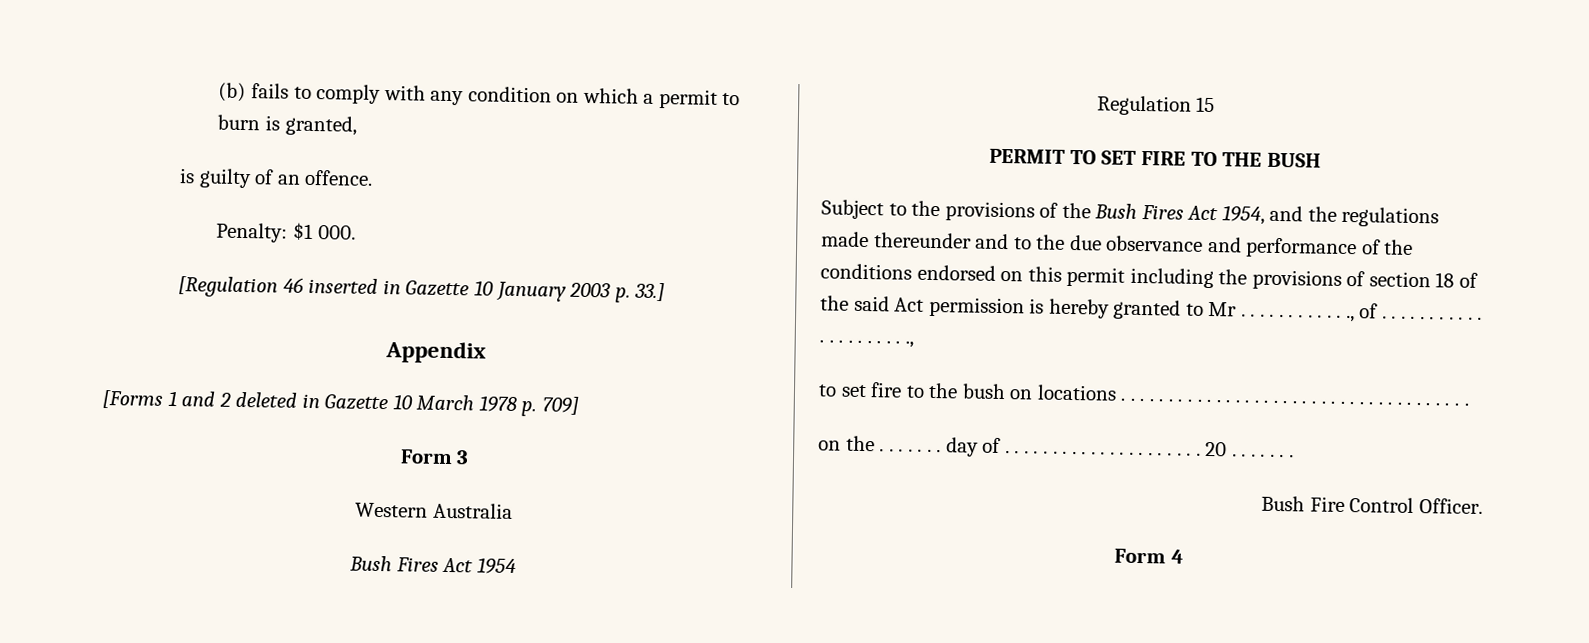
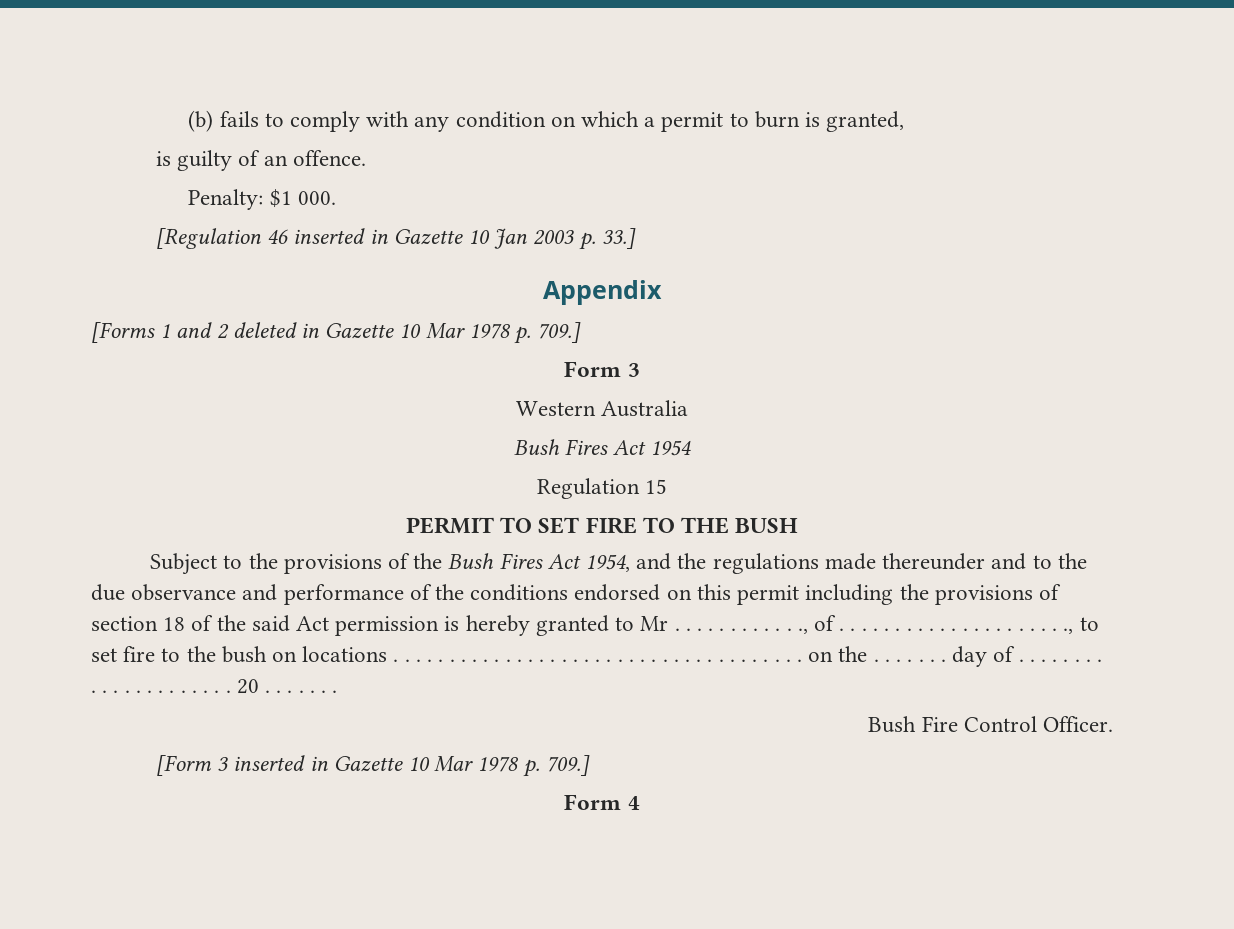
- [Regulation 46 inserted in Gazette 10 January 2003 p. 33.]
+ [Regulation 46 inserted in Gazette 10 Jan 2003 p. 33.]
- [Forms 1 and 2 deleted in Gazette 10 March 1978 p. 709]
+ [Forms 1 and 2 deleted in Gazette 10 Mar 1978 p. 709.]
- Subject to the provisions of the Bush Fires Act 1954, and the regulations made thereunder and to the due observance and performance of the conditions endorsed on this permit including the provisions of section 18 of the said Act permission is hereby granted to Mr . . . . . . . . . . . ., of . . . . . . . . . . . . . . . . . . . . .,
- to set fire to the bush on locations . . . . . . . . . . . . . . . . . . . . . . . . . . . . . . . . . . . . .
- on the . . . . . . . day of . . . . . . . . . . . . . . . . . . . . .
+ Subject to the provisions of the Bush Fires Act 1954, and the regulations made thereunder and to the due observance and performance of the conditions endorsed on this permit including the provisions of section 18 of the said Act permission is hereby granted to Mr . . . . . . . . . . . ., of . . . . . . . . . . . . . . . . . . . . ., to set fire to the bush on locations . . . . . . . . . . . . . . . . . . . . . . . . . . . . . . . . . . . . . on the . . . . . . . day of . . . . . . . . . . . . . . . . . . . . .
+ [Form 3 inserted in Gazette 10 Mar 1978 p. 709.]

